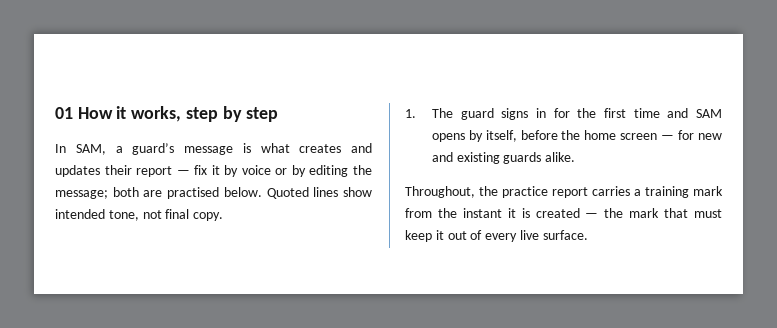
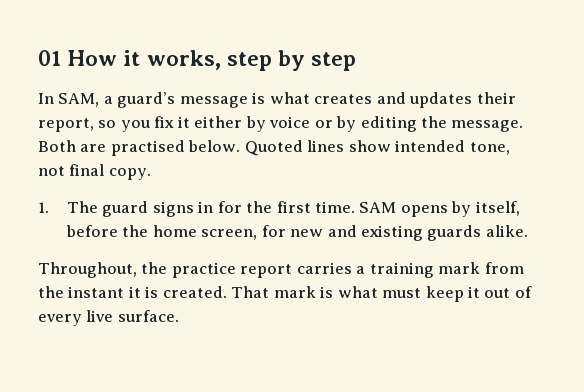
- In SAM, a guard’s message is what creates and updates their report — fix it by voice or by editing the message; both are practised below.
+ In SAM, a guard’s message is what creates and updates their report, so you fix it either by voice or by editing the message. Both are practised below.
- 1. The guard signs in for the first time and SAM opens by itself, before the home screen — for new and existing guards alike.
+ 1. The guard signs in for the first time. SAM opens by itself, before the home screen, for new and existing guards alike.
- Throughout, the practice report carries a training mark from the instant it is created — the mark that must keep it out of every live surface.
+ Throughout, the practice report carries a training mark from the instant it is created. That mark is what must keep it out of every live surface.

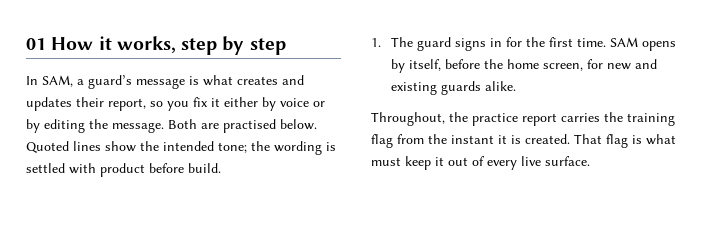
- Quoted lines show intended tone, not final copy.
+ Quoted lines show the intended tone; the wording is settled with product before build.
- Throughout, the practice report carries a training mark from the instant it is created.
+ Throughout, the practice report carries the training flag from the instant it is created.
- That mark is what must keep it out of every live surface.
+ That flag is what must keep it out of every live surface.

